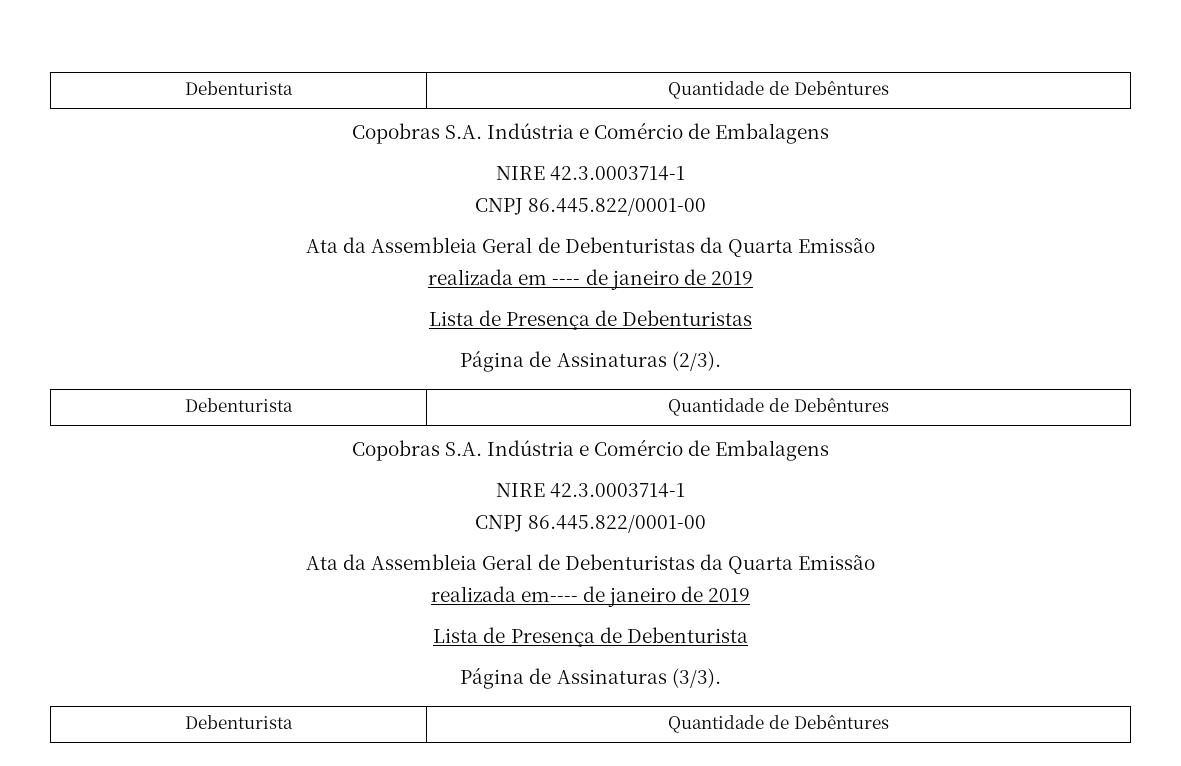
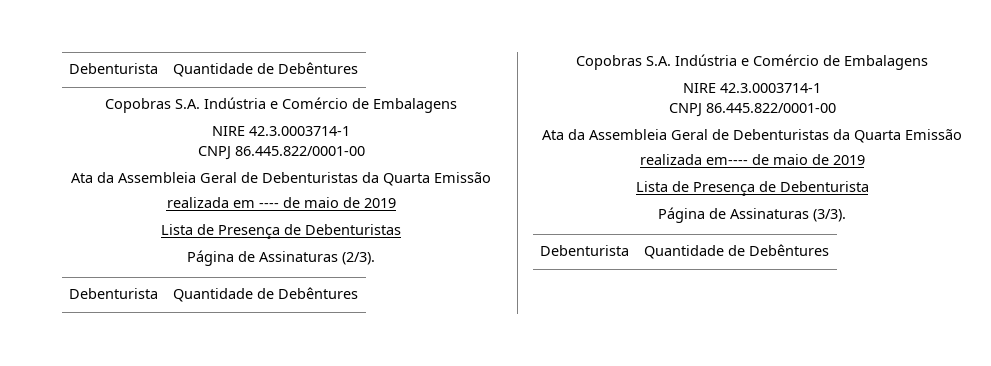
- realizada em ---- de janeiro de 2019
+ realizada em ---- de maio de 2019
- realizada em---- de janeiro de 2019
+ realizada em---- de maio de 2019

